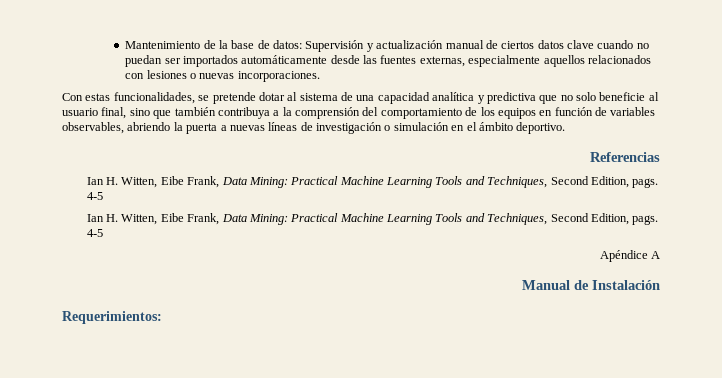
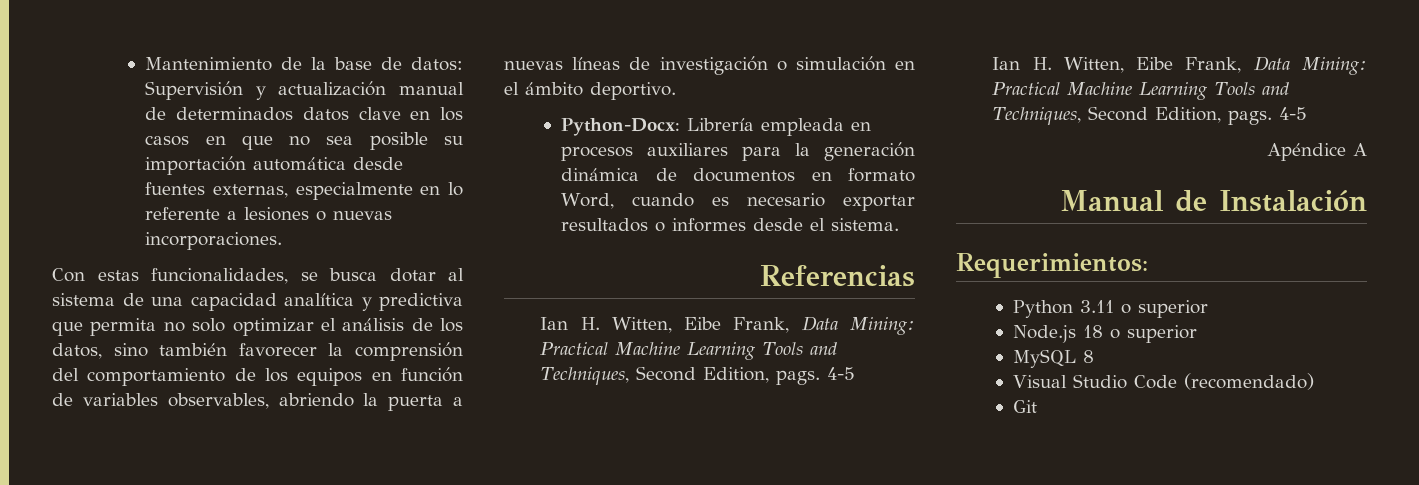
- Mantenimiento de la base de datos: Supervisión y actualización manual de ciertos datos clave cuando no puedan ser importados automáticamente desde las fuentes externas, especialmente aquellos relacionados con lesiones o nuevas incorporaciones.
+ Mantenimiento de la base de datos: Supervisión y actualización manual de determinados datos clave en los casos en que no sea posible su importación automática desde fuentes externas, especialmente en lo referente a lesiones o nuevas incorporaciones.
- Con estas funcionalidades, se pretende dotar al sistema de una capacidad analítica y predictiva que no solo beneficie al usuario final, sino que también contribuya a la comprensión del comportamiento de los equipos en función de variables observables, abriendo la puerta a nuevas líneas de investigación o simulación en el ámbito deportivo.
+ Con estas funcionalidades, se busca dotar al sistema de una capacidad analítica y predictiva que permita no solo optimizar el análisis de los datos, sino también favorecer la comprensión del comportamiento de los equipos en función de variables observables, abriendo la puerta a nuevas líneas de investigación o simulación en el ámbito deportivo.
+ Python-Docx: Librería empleada en procesos auxiliares para la generación dinámica de documentos en formato Word, cuando es necesario exportar resultados o informes desde el sistema.
+ Python 3.11 o superior
+ Node.js 18 o superior
+ MySQL 8
+ Visual Studio Code (recomendado)
+ Git

